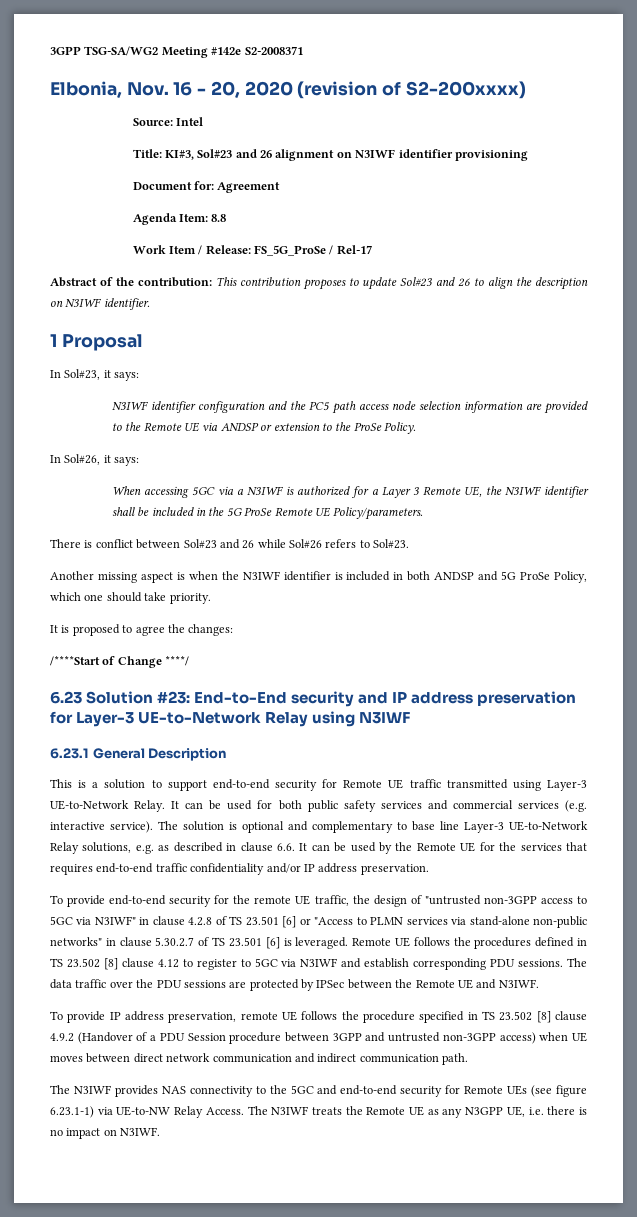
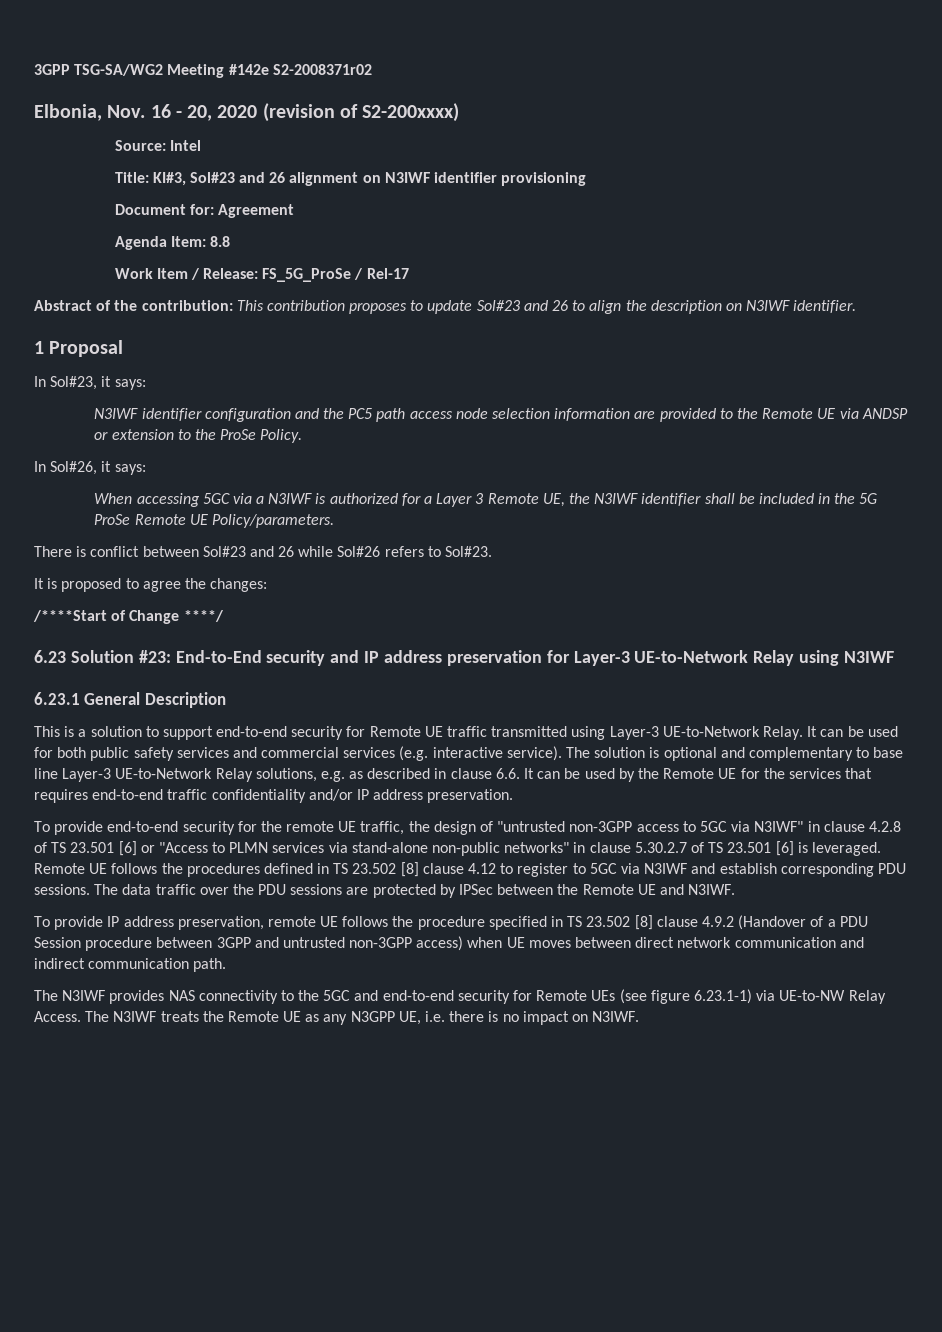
- 3GPP TSG-SA/WG2 Meeting #142e S2-2008371
+ 3GPP TSG-SA/WG2 Meeting #142e S2-2008371r02
- Another missing aspect is when the N3IWF identifier is included in both ANDSP and 5G ProSe Policy, which one should take priority.

